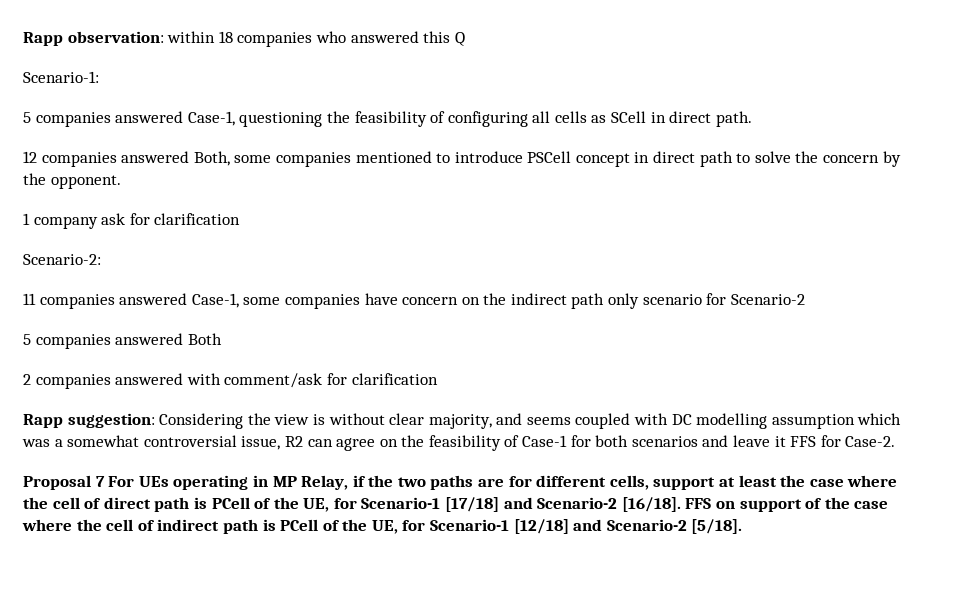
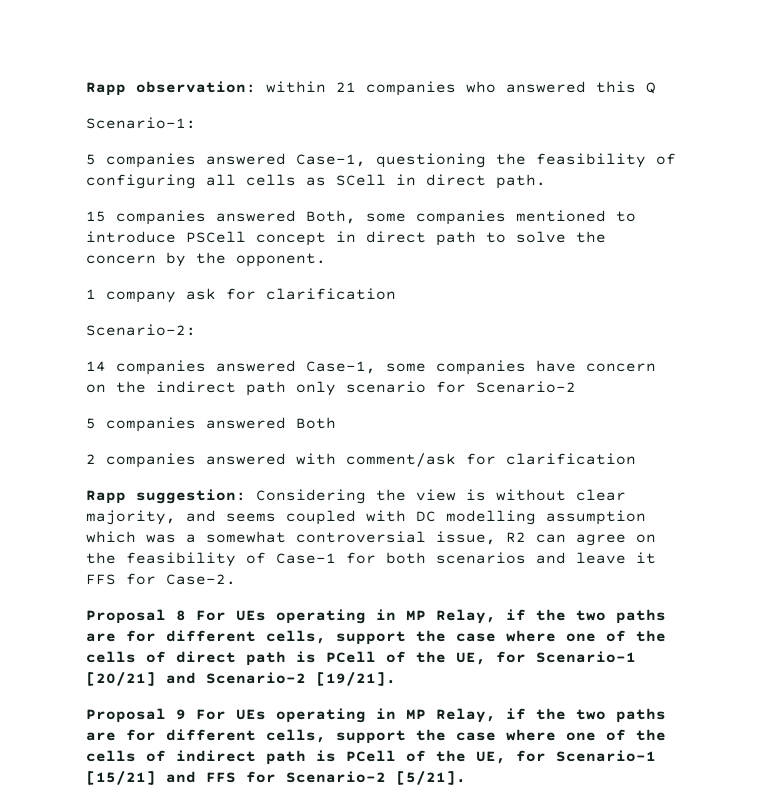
- Rapp observation: within 18 companies who answered this Q
+ Rapp observation: within 21 companies who answered this Q
- 12 companies answered Both, some companies mentioned to introduce PSCell concept in direct path to solve the concern by the opponent.
+ 15 companies answered Both, some companies mentioned to introduce PSCell concept in direct path to solve the concern by the opponent.
- 11 companies answered Case-1, some companies have concern on the indirect path only scenario for Scenario-2
+ 14 companies answered Case-1, some companies have concern on the indirect path only scenario for Scenario-2
- Proposal 7 For UEs operating in MP Relay, if the two paths are for different cells, support at least the case where the cell of direct path is PCell of the UE, for Scenario-1 [17/18] and Scenario-2 [16/18]. FFS on support of the case where the cell of indirect path is PCell of the UE, for Scenario-1 [12/18] and Scenario-2 [5/18].
+ Proposal 8 For UEs operating in MP Relay, if the two paths are for different cells, support the case where one of the cells of direct path is PCell of the UE, for Scenario-1 [20/21] and Scenario-2 [19/21].
+ Proposal 9 For UEs operating in MP Relay, if the two paths are for different cells, support the case where one of the cells of indirect path is PCell of the UE, for Scenario-1 [15/21] and FFS for Scenario-2 [5/21].

